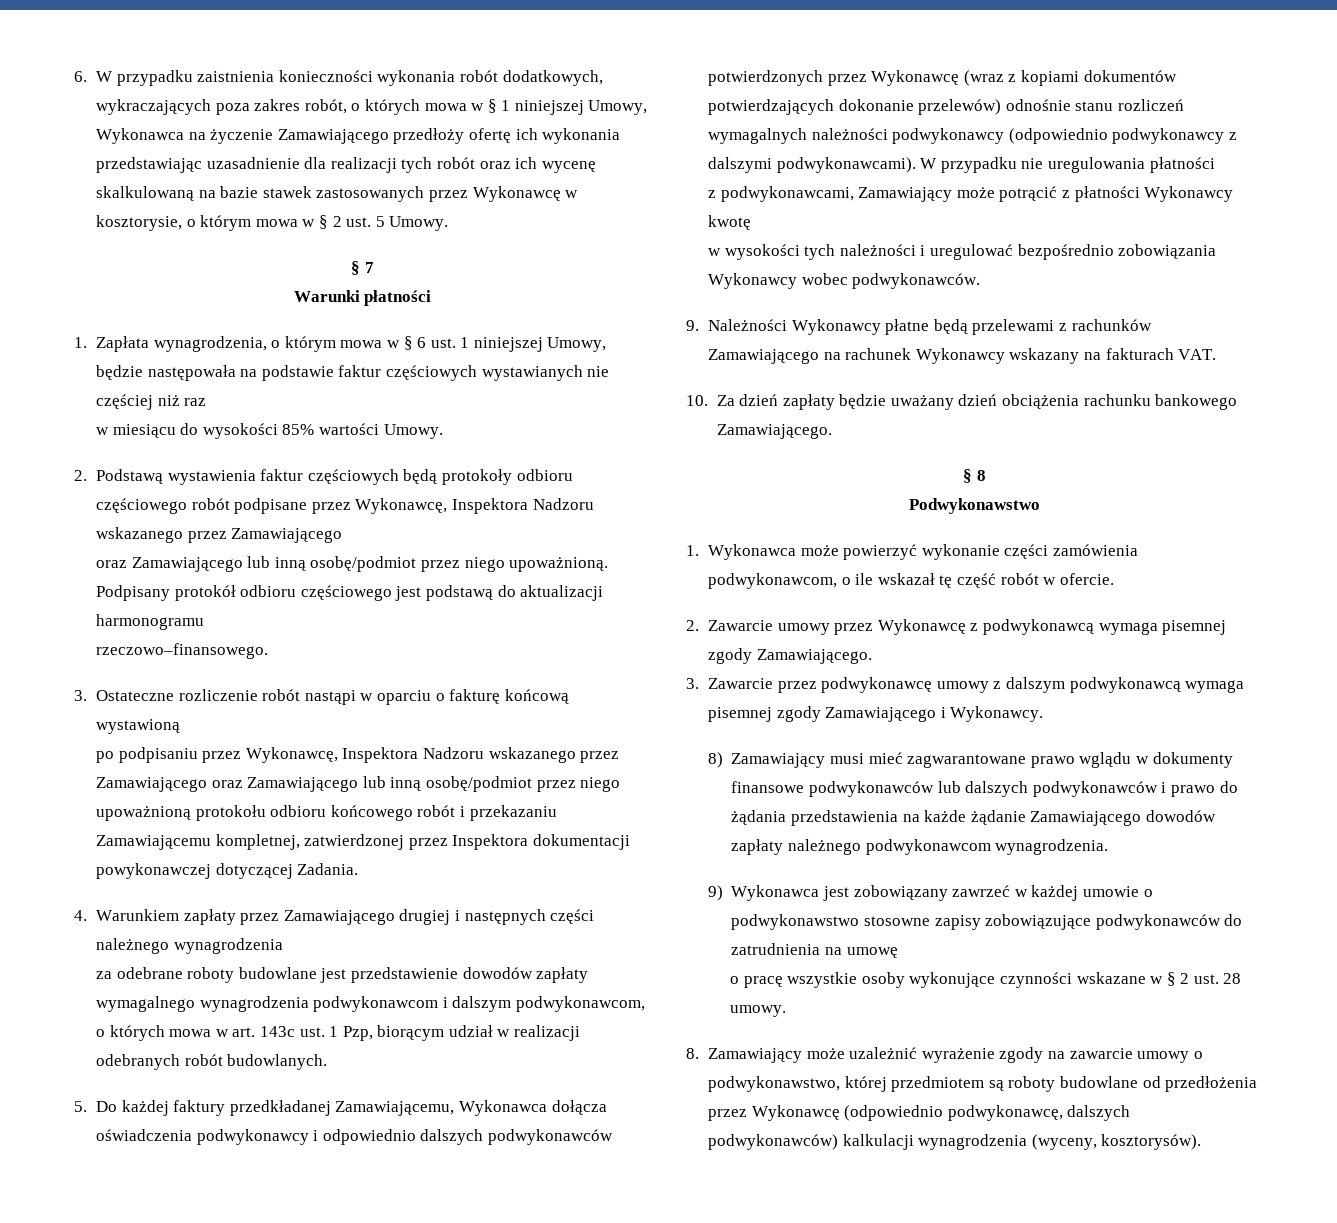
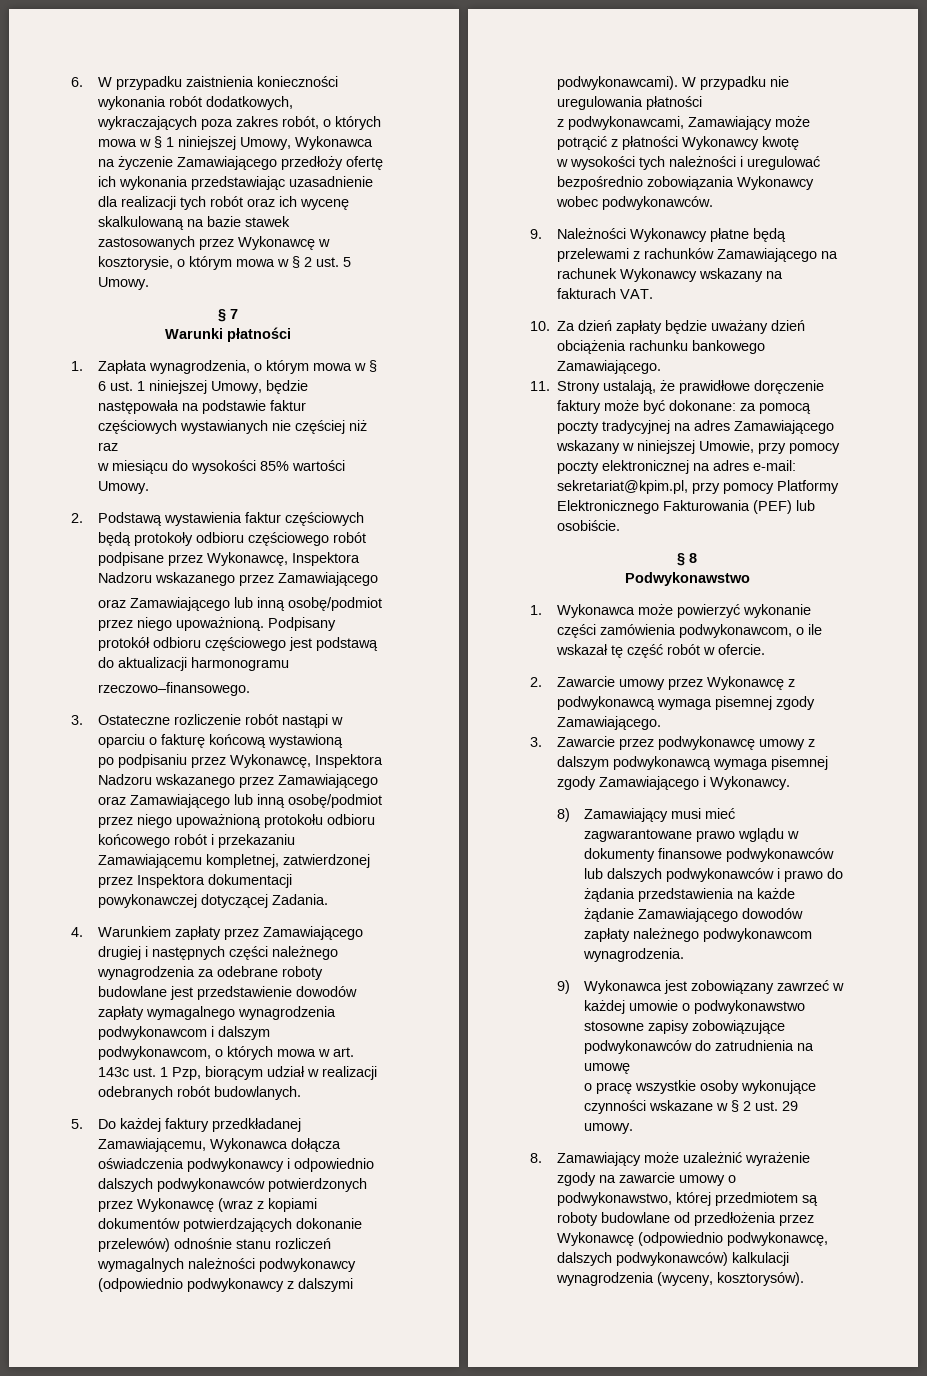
- 4. Warunkiem zapłaty przez Zamawiającego drugiej i następnych części należnego wynagrodzenia
- za odebrane roboty budowlane jest przedstawienie dowodów zapłaty wymagalnego wynagrodzenia podwykonawcom i dalszym podwykonawcom, o których mowa w art. 143c ust. 1 Pzp, biorącym udział w realizacji odebranych robót budowlanych.
+ 4. Warunkiem zapłaty przez Zamawiającego drugiej i następnych części należnego wynagrodzenia za odebrane roboty budowlane jest przedstawienie dowodów zapłaty wymagalnego wynagrodzenia podwykonawcom i dalszym podwykonawcom, o których mowa w art. 143c ust. 1 Pzp, biorącym udział w realizacji odebranych robót budowlanych.
+ 11. Strony ustalają, że prawidłowe doręczenie faktury może być dokonane: za pomocą poczty tradycyjnej na adres Zamawiającego wskazany w niniejszej Umowie, przy pomocy poczty elektronicznej na adres e-mail: sekretariat@kpim.pl, przy pomocy Platformy Elektronicznego Fakturowania (PEF) lub osobiście.
- o pracę wszystkie osoby wykonujące czynności wskazane w § 2 ust. 28 umowy.
+ o pracę wszystkie osoby wykonujące czynności wskazane w § 2 ust. 29 umowy.

